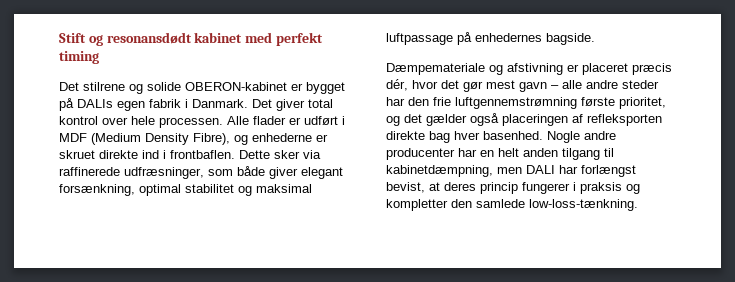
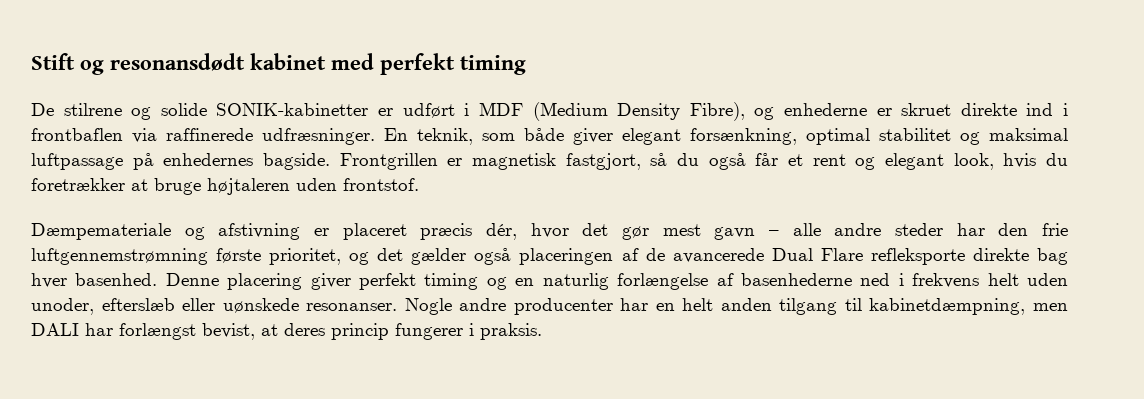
- Det stilrene og solide OBERON-kabinet er bygget på DALIs egen fabrik i Danmark. Det giver total kontrol over hele processen. Alle flader er udført i MDF (Medium Density Fibre), og enhederne er skruet direkte ind i frontbaflen. Dette sker via raffinerede udfræsninger, som både giver elegant forsænkning, optimal stabilitet og maksimal luftpassage på enhedernes bagside.
+ De stilrene og solide SONIK-kabinetter er udført i MDF (Medium Density Fibre), og enhederne er skruet direkte ind i frontbaflen via raffinerede udfræsninger. En teknik, som både giver elegant forsænkning, optimal stabilitet og maksimal luftpassage på enhedernes bagside. Frontgrillen er magnetisk fastgjort, så du også får et rent og elegant look, hvis du foretrækker at bruge højtaleren uden frontstof.
- Dæmpemateriale og afstivning er placeret præcis dér, hvor det gør mest gavn – alle andre steder har den frie luftgennemstrømning første prioritet, og det gælder også placeringen af refleksporten direkte bag hver basenhed.
+ Dæmpemateriale og afstivning er placeret præcis dér, hvor det gør mest gavn – alle andre steder har den frie luftgennemstrømning første prioritet, og det gælder også placeringen af de avancerede Dual Flare refleksporte direkte bag hver basenhed. Denne placering giver perfekt timing og en naturlig forlængelse af basenhederne ned i frekvens helt uden unoder, efterslæb eller uønskede resonanser.
- Nogle andre producenter har en helt anden tilgang til kabinetdæmpning, men DALI har forlængst bevist, at deres princip fungerer i praksis og kompletter den samlede low-loss-tænkning.
+ Nogle andre producenter har en helt anden tilgang til kabinetdæmpning, men DALI har forlængst bevist, at deres princip fungerer i praksis.

